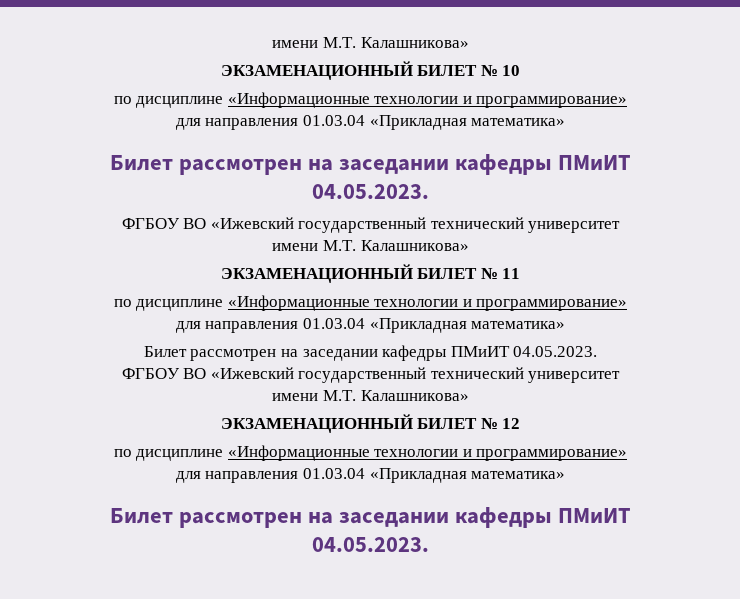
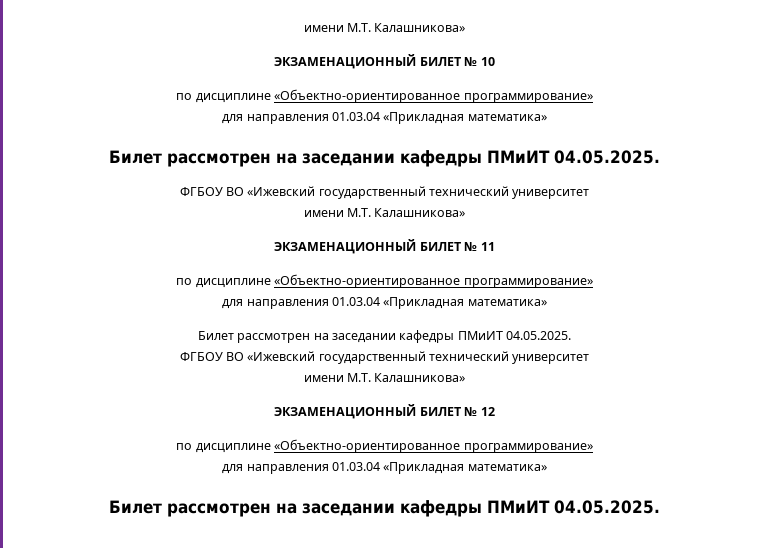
  ЭКЗАМЕНАЦИОННЫЙ БИЛЕТ № 10
- по дисциплине «Информационные технологии и программирование»
+ по дисциплине «Объектно-ориентированное программирование»
  для направления 01.03.04 «Прикладная математика»
- Билет рассмотрен на заседании кафедры ПМиИТ 04.05.2023.
+ Билет рассмотрен на заседании кафедры ПМиИТ 04.05.2025.
  ЭКЗАМЕНАЦИОННЫЙ БИЛЕТ № 11
- по дисциплине «Информационные технологии и программирование»
+ по дисциплине «Объектно-ориентированное программирование»
  для направления 01.03.04 «Прикладная математика»
- Билет рассмотрен на заседании кафедры ПМиИТ 04.05.2023.
+ Билет рассмотрен на заседании кафедры ПМиИТ 04.05.2025.
  ЭКЗАМЕНАЦИОННЫЙ БИЛЕТ № 12
- по дисциплине «Информационные технологии и программирование»
+ по дисциплине «Объектно-ориентированное программирование»
  для направления 01.03.04 «Прикладная математика»
- Билет рассмотрен на заседании кафедры ПМиИТ 04.05.2023.
+ Билет рассмотрен на заседании кафедры ПМиИТ 04.05.2025.

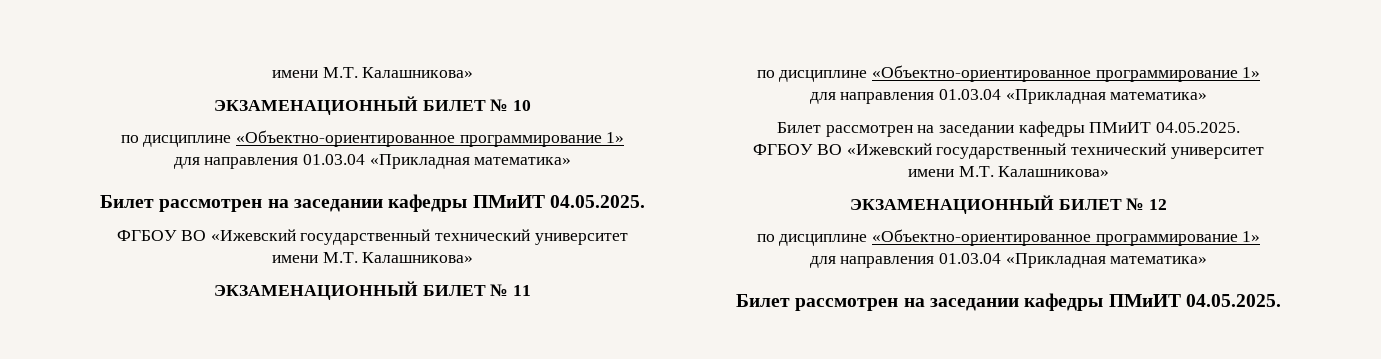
  ЭКЗАМЕНАЦИОННЫЙ БИЛЕТ № 10
- по дисциплине «Объектно-ориентированное программирование»
+ по дисциплине «Объектно-ориентированное программирование 1»
  ЭКЗАМЕНАЦИОННЫЙ БИЛЕТ № 11
- по дисциплине «Объектно-ориентированное программирование»
+ по дисциплине «Объектно-ориентированное программирование 1»
  ЭКЗАМЕНАЦИОННЫЙ БИЛЕТ № 12
- по дисциплине «Объектно-ориентированное программирование»
+ по дисциплине «Объектно-ориентированное программирование 1»

